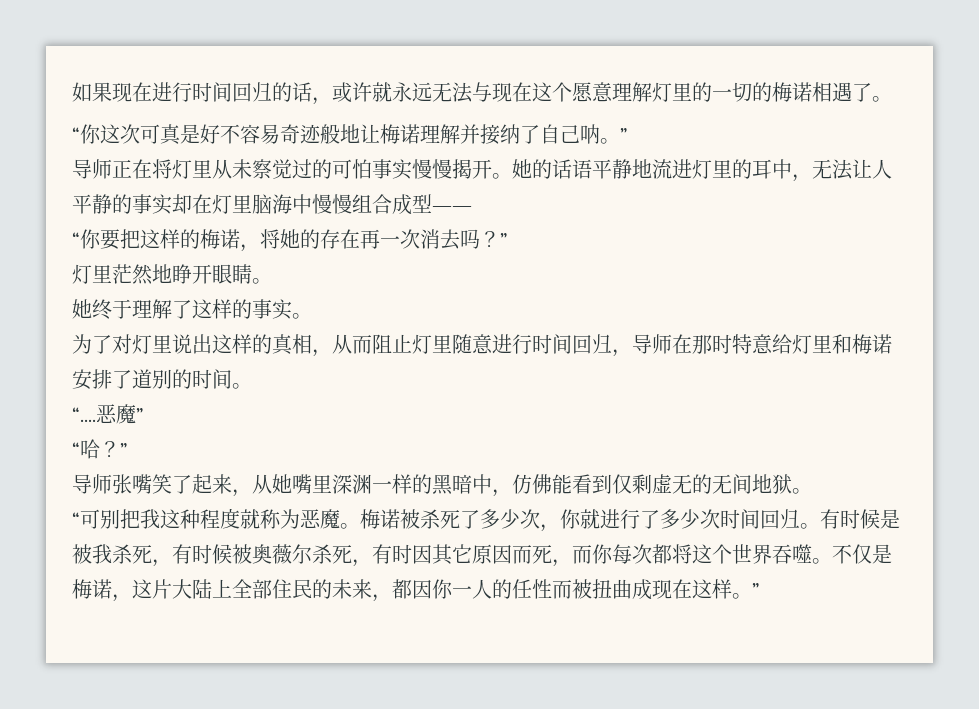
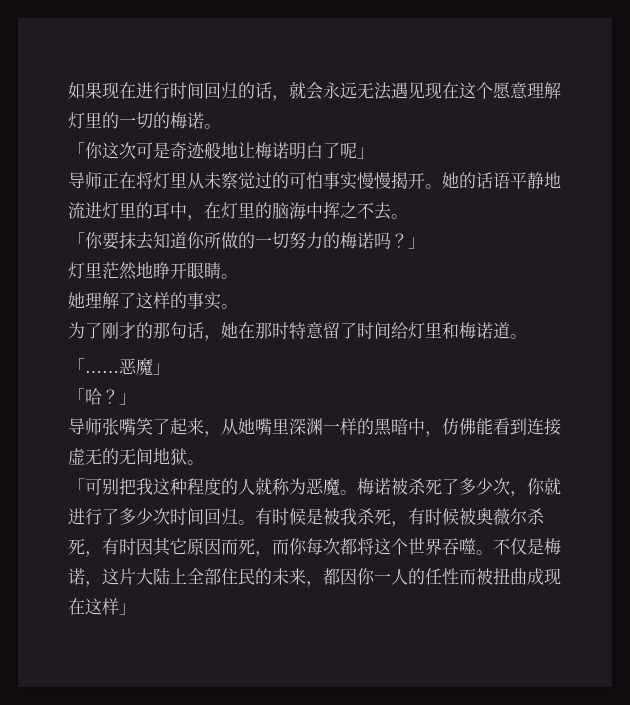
- 如果现在进行时间回归的话，或许就永远无法与现在这个愿意理解灯里的一切的梅诺相遇了。
- “你这次可真是好不容易奇迹般地让梅诺理解并接纳了自己呐。”
+ 如果现在进行时间回归的话，就会永远无法遇见现在这个愿意理解灯里的一切的梅诺。
+ 「你这次可是奇迹般地让梅诺明白了呢」
- 她的话语平静地流进灯里的耳中，无法让人平静的事实却在灯里脑海中慢慢组合成型——
- “你要把这样的梅诺，将她的存在再一次消去吗？”
+ 她的话语平静地流进灯里的耳中，在灯里的脑海中挥之不去。
+ 「你要抹去知道你所做的一切努力的梅诺吗？」
- 她终于理解了这样的事实。
+ 她理解了这样的事实。
- 为了对灯里说出这样的真相，从而阻止灯里随意进行时间回归，导师在那时特意给灯里和梅诺安排了道别的时间。
- “....恶魔”
- “哈？”
+ 为了刚才的那句话，她在那时特意留了时间给灯里和梅诺道。
+ 「……恶魔」
+ 「哈？」
- 导师张嘴笑了起来，从她嘴里深渊一样的黑暗中，仿佛能看到仅剩虚无的无间地狱。
+ 导师张嘴笑了起来，从她嘴里深渊一样的黑暗中，仿佛能看到连接虚无的无间地狱。
- “可别把我这种程度就称为恶魔。
+ 「可别把我这种程度的人就称为恶魔。
- 不仅是梅诺，这片大陆上全部住民的未来，都因你一人的任性而被扭曲成现在这样。”
+ 不仅是梅诺，这片大陆上全部住民的未来，都因你一人的任性而被扭曲成现在这样」

